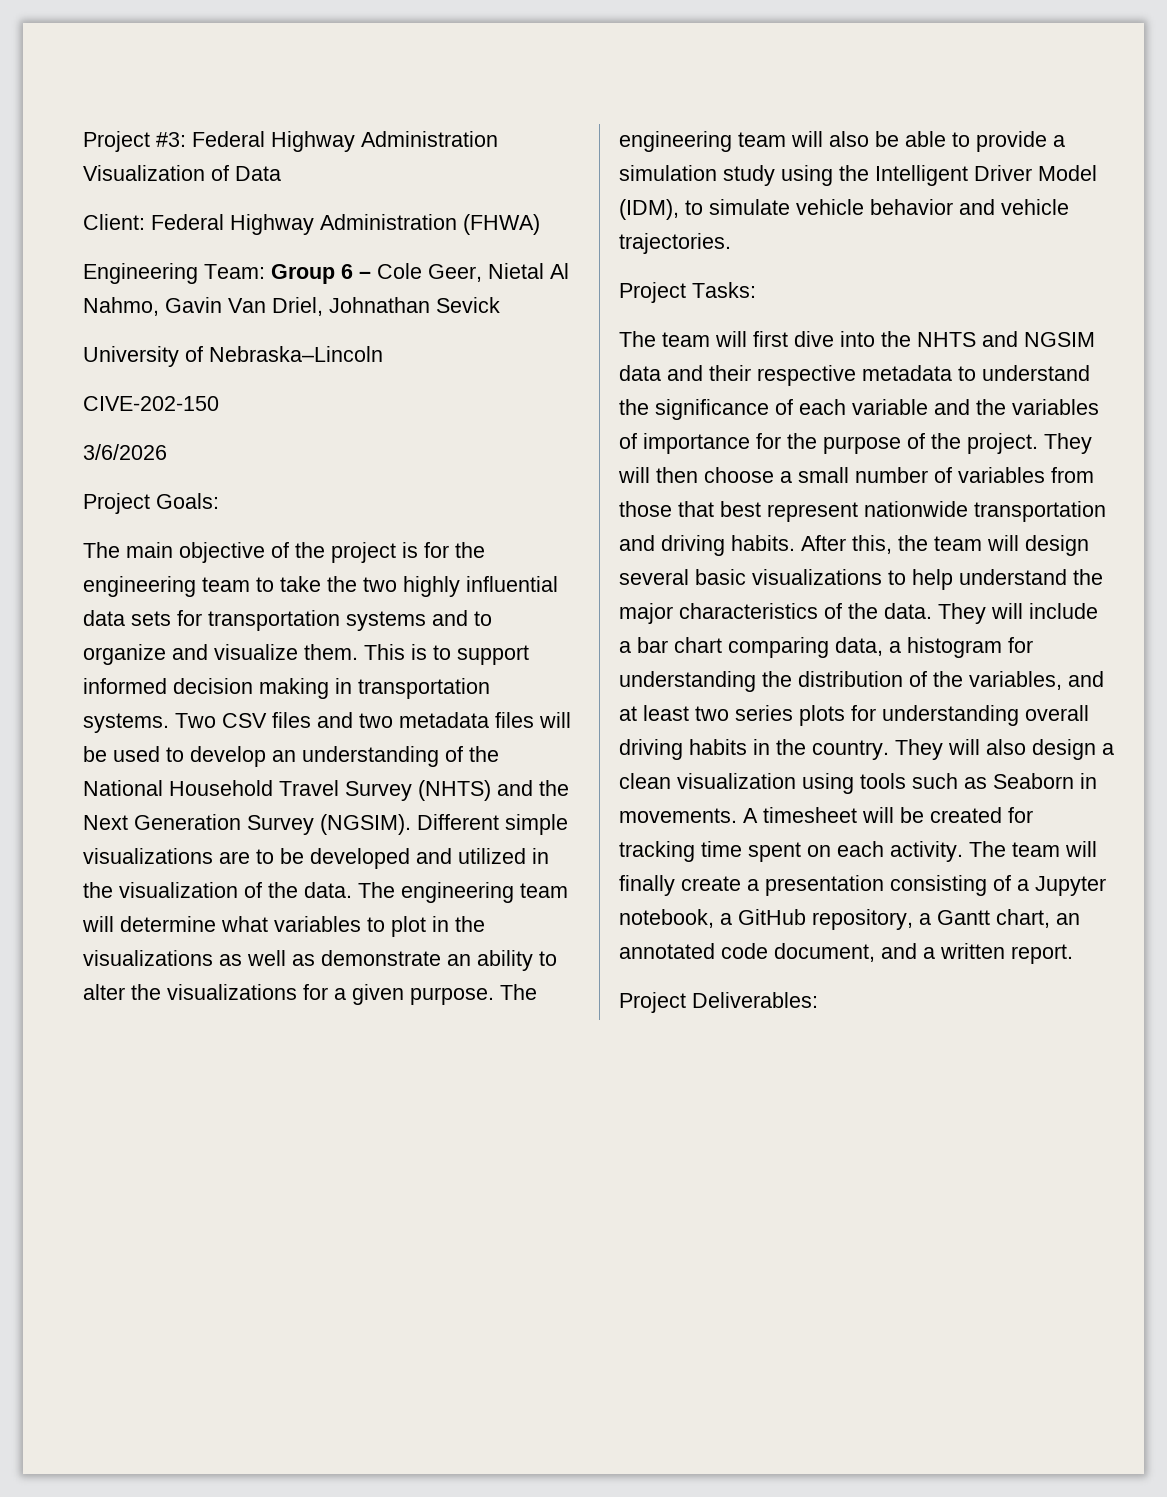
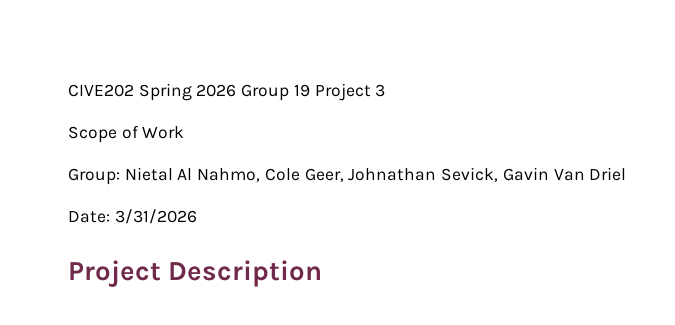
- Project #3: Federal Highway Administration Visualization of Data
- Client: Federal Highway Administration (FHWA)
- Engineering Team: Group 6 – Cole Geer, Nietal Al Nahmo, Gavin Van Driel, Johnathan Sevick
- University of Nebraska–Lincoln
- CIVE-202-150
- 3/6/2026
- Project Goals:
- The main objective of the project is for the engineering team to take the two highly influential data sets for transportation systems and to organize and visualize them. This is to support informed decision making in transportation systems. Two CSV files and two metadata files will be used to develop an understanding of the National Household Travel Survey (NHTS) and the Next Generation Survey (NGSIM). Different simple visualizations are to be developed and utilized in the visualization of the data. The engineering team will determine what variables to plot in the visualizations as well as demonstrate an ability to alter the visualizations for a given purpose. The engineering team will also be able to provide a simulation study using the Intelligent Driver Model (IDM), to simulate vehicle behavior and vehicle trajectories.
- Project Tasks:
- The team will first dive into the NHTS and NGSIM data and their respective metadata to understand the significance of each variable and the variables of importance for the purpose of the project. They will then choose a small number of variables from those that best represent nationwide transportation and driving habits. After this, the team will design several basic visualizations to help understand the major characteristics of the data. They will include a bar chart comparing data, a histogram for understanding the distribution of the variables, and at least two series plots for understanding overall driving habits in the country. They will also design a clean visualization using tools such as Seaborn in movements. A timesheet will be created for tracking time spent on each activity. The team will finally create a presentation consisting of a Jupyter notebook, a GitHub repository, a Gantt chart, an annotated code document, and a written report.
- Project Deliverables:
+ CIVE202 Spring 2026 Group 19 Project 3
+ Scope of Work
+ Group: Nietal Al Nahmo, Cole Geer, Johnathan Sevick, Gavin Van Driel
+ Date: 3/31/2026
+ Project Description

